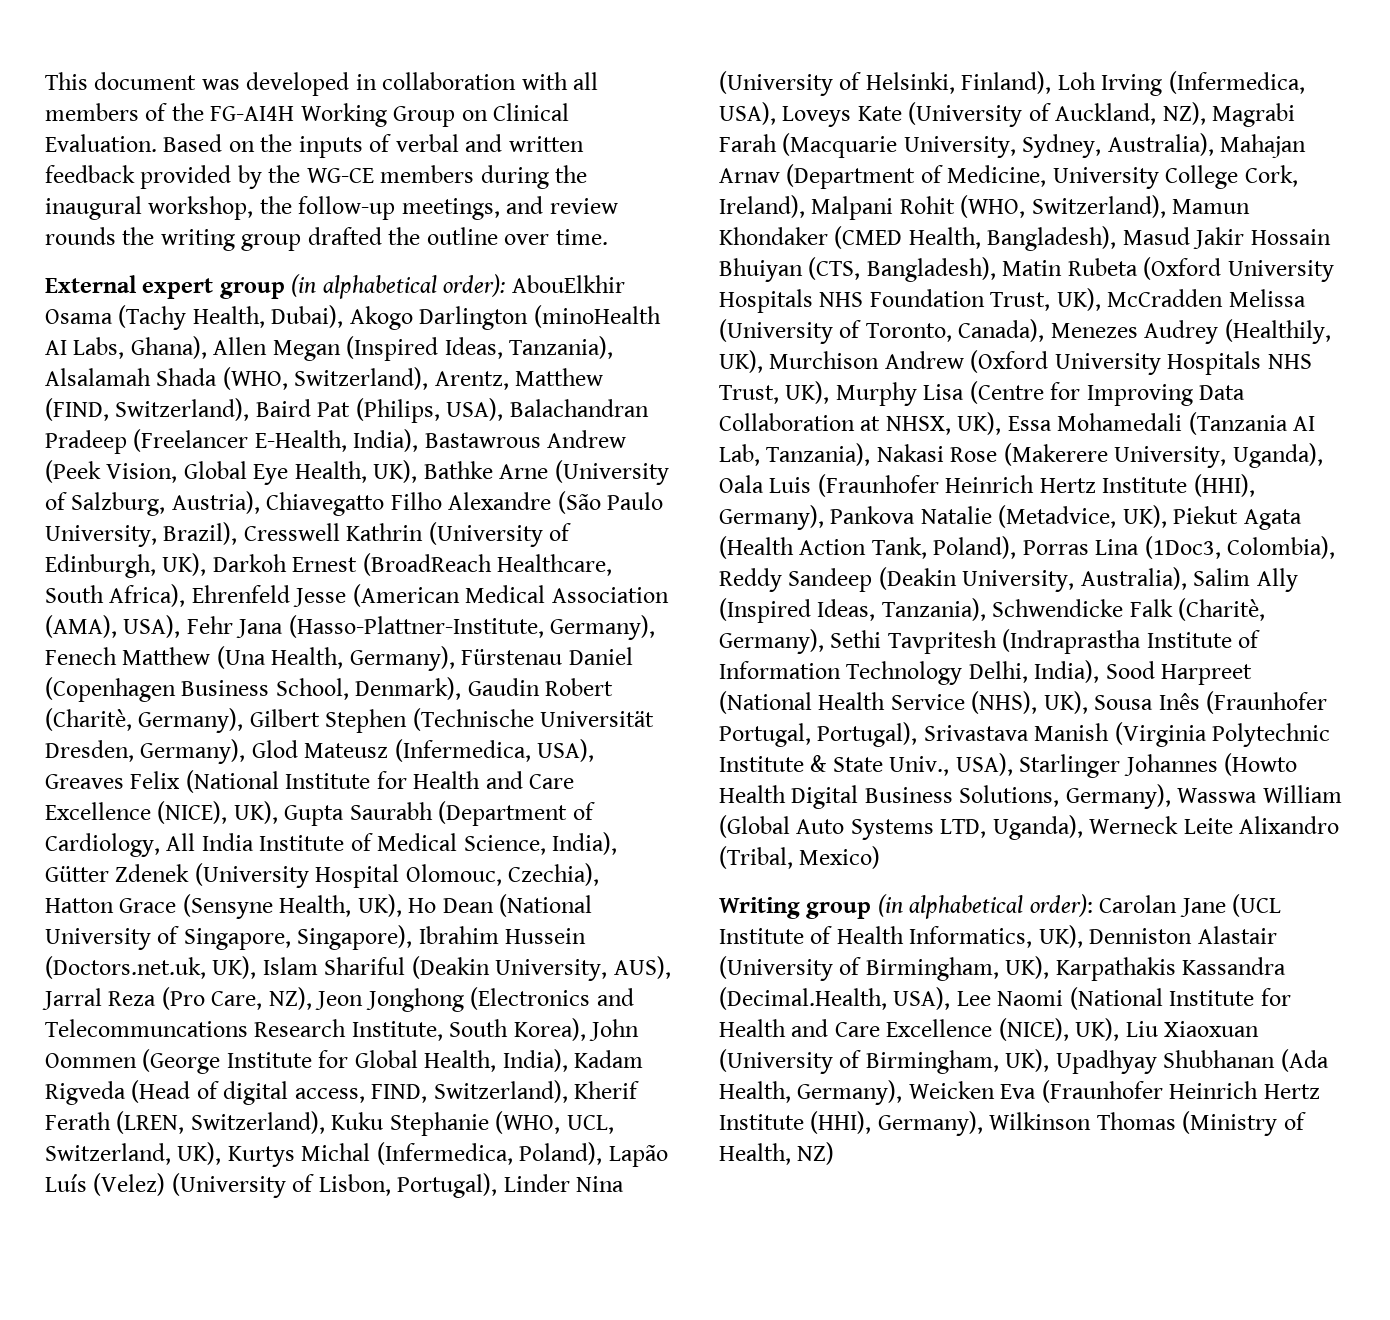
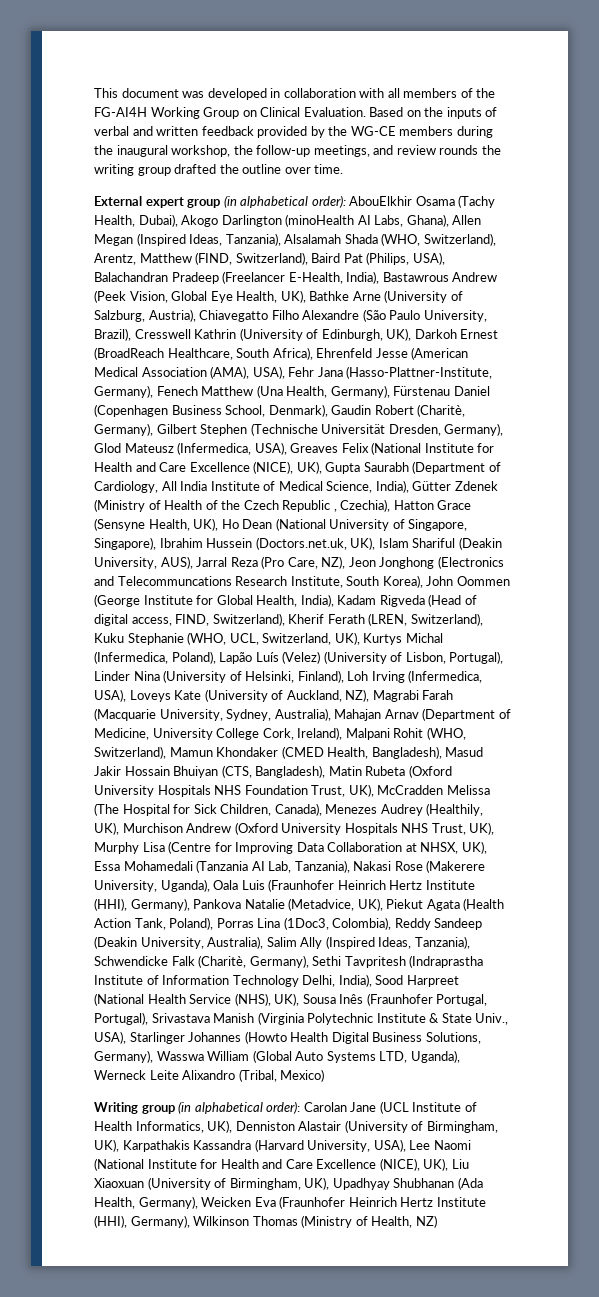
- AbouElkhir Osama (Tachy Health, Dubai), Akogo Darlington (minoHealth AI Labs, Ghana), Allen Megan (Inspired Ideas, Tanzania), Alsalamah Shada (WHO, Switzerland), Arentz, Matthew (FIND, Switzerland), Baird Pat (Philips, USA), Balachandran Pradeep (Freelancer E-Health, India), Bastawrous Andrew (Peek Vision, Global Eye Health, UK), Bathke Arne (University of Salzburg, Austria), Chiavegatto Filho Alexandre (São Paulo University, Brazil), Cresswell Kathrin (University of Edinburgh, UK), Darkoh Ernest (BroadReach Healthcare, South Africa), Ehrenfeld Jesse (American Medical Association (AMA), USA), Fehr Jana (Hasso-Plattner-Institute, Germany), Fenech Matthew (Una Health, Germany), Fürstenau Daniel (Copenhagen Business School, Denmark), Gaudin Robert (Charitè, Germany), Gilbert Stephen (Technische Universität Dresden, Germany), Glod Mateusz (Infermedica, USA), Greaves Felix (National Institute for Health and Care Excellence (NICE), UK), Gupta Saurabh (Department of Cardiology, All India Institute of Medical Science, India), Gütter Zdenek (University Hospital Olomouc, Czechia), Hatton Grace (Sensyne Health, UK), Ho Dean (National University of Singapore, Singapore), Ibrahim Hussein (Doctors.net.uk, UK), Islam Shariful (Deakin University, AUS), Jarral Reza (Pro Care, NZ), Jeon Jonghong (Electronics and Telecommuncations Research Institute, South Korea), John Oommen (George Institute for Global Health, India), Kadam Rigveda (Head of digital access, FIND, Switzerland), Kherif Ferath (LREN, Switzerland), Kuku Stephanie (WHO, UCL, Switzerland, UK), Kurtys Michal (Infermedica, Poland), Lapão Luís (Velez) (University of Lisbon, Portugal), Linder Nina (University of Helsinki, Finland), Loh Irving (Infermedica, USA), Loveys Kate (University of Auckland, NZ), Magrabi Farah (Macquarie University, Sydney, Australia), Mahajan Arnav (Department of Medicine, University College Cork, Ireland), Malpani Rohit (WHO, Switzerland), Mamun Khondaker (CMED Health, Bangladesh), Masud Jakir Hossain Bhuiyan (CTS, Bangladesh), Matin Rubeta (Oxford University Hospitals NHS Foundation Trust, UK), McCradden Melissa (University of Toronto, Canada), Menezes Audrey (Healthily, UK), Murchison Andrew (Oxford University Hospitals NHS Trust, UK), Murphy Lisa (Centre for Improving Data Collaboration at NHSX, UK), Essa Mohamedali (Tanzania AI Lab, Tanzania), Nakasi Rose (Makerere University, Uganda), Oala Luis (Fraunhofer Heinrich Hertz Institute (HHI), Germany), Pankova Natalie (Metadvice, UK), Piekut Agata (Health Action Tank, Poland), Porras Lina (1Doc3, Colombia), Reddy Sandeep (Deakin University, Australia), Salim Ally (Inspired Ideas, Tanzania), Schwendicke Falk (Charitè, Germany), Sethi Tavpritesh (Indraprastha Institute of Information Technology Delhi, India), Sood Harpreet (National Health Service (NHS), UK), Sousa Inês (Fraunhofer Portugal, Portugal), Srivastava Manish (Virginia Polytechnic Institute & State Univ., USA), Starlinger Johannes (Howto Health Digital Business Solutions, Germany), Wasswa William (Global Auto Systems LTD, Uganda), Werneck Leite Alixandro (Tribal, Mexico)
+ AbouElkhir Osama (Tachy Health, Dubai), Akogo Darlington (minoHealth AI Labs, Ghana), Allen Megan (Inspired Ideas, Tanzania), Alsalamah Shada (WHO, Switzerland), Arentz, Matthew (FIND, Switzerland), Baird Pat (Philips, USA), Balachandran Pradeep (Freelancer E-Health, India), Bastawrous Andrew (Peek Vision, Global Eye Health, UK), Bathke Arne (University of Salzburg, Austria), Chiavegatto Filho Alexandre (São Paulo University, Brazil), Cresswell Kathrin (University of Edinburgh, UK), Darkoh Ernest (BroadReach Healthcare, South Africa), Ehrenfeld Jesse (American Medical Association (AMA), USA), Fehr Jana (Hasso-Plattner-Institute, Germany), Fenech Matthew (Una Health, Germany), Fürstenau Daniel (Copenhagen Business School, Denmark), Gaudin Robert (Charitè, Germany), Gilbert Stephen (Technische Universität Dresden, Germany), Glod Mateusz (Infermedica, USA), Greaves Felix (National Institute for Health and Care Excellence (NICE), UK), Gupta Saurabh (Department of Cardiology, All India Institute of Medical Science, India), Gütter Zdenek (Ministry of Health of the Czech Republic , Czechia), Hatton Grace (Sensyne Health, UK), Ho Dean (National University of Singapore, Singapore), Ibrahim Hussein (Doctors.net.uk, UK), Islam Shariful (Deakin University, AUS), Jarral Reza (Pro Care, NZ), Jeon Jonghong (Electronics and Telecommuncations Research Institute, South Korea), John Oommen (George Institute for Global Health, India), Kadam Rigveda (Head of digital access, FIND, Switzerland), Kherif Ferath (LREN, Switzerland), Kuku Stephanie (WHO, UCL, Switzerland, UK), Kurtys Michal (Infermedica, Poland), Lapão Luís (Velez) (University of Lisbon, Portugal), Linder Nina (University of Helsinki, Finland), Loh Irving (Infermedica, USA), Loveys Kate (University of Auckland, NZ), Magrabi Farah (Macquarie University, Sydney, Australia), Mahajan Arnav (Department of Medicine, University College Cork, Ireland), Malpani Rohit (WHO, Switzerland), Mamun Khondaker (CMED Health, Bangladesh), Masud Jakir Hossain Bhuiyan (CTS, Bangladesh), Matin Rubeta (Oxford University Hospitals NHS Foundation Trust, UK), McCradden Melissa (The Hospital for Sick Children, Canada), Menezes Audrey (Healthily, UK), Murchison Andrew (Oxford University Hospitals NHS Trust, UK), Murphy Lisa (Centre for Improving Data Collaboration at NHSX, UK), Essa Mohamedali (Tanzania AI Lab, Tanzania), Nakasi Rose (Makerere University, Uganda), Oala Luis (Fraunhofer Heinrich Hertz Institute (HHI), Germany), Pankova Natalie (Metadvice, UK), Piekut Agata (Health Action Tank, Poland), Porras Lina (1Doc3, Colombia), Reddy Sandeep (Deakin University, Australia), Salim Ally (Inspired Ideas, Tanzania), Schwendicke Falk (Charitè, Germany), Sethi Tavpritesh (Indraprastha Institute of Information Technology Delhi, India), Sood Harpreet (National Health Service (NHS), UK), Sousa Inês (Fraunhofer Portugal, Portugal), Srivastava Manish (Virginia Polytechnic Institute & State Univ., USA), Starlinger Johannes (Howto Health Digital Business Solutions, Germany), Wasswa William (Global Auto Systems LTD, Uganda), Werneck Leite Alixandro (Tribal, Mexico)
- Writing group (in alphabetical order): Carolan Jane (UCL Institute of Health Informatics, UK), Denniston Alastair (University of Birmingham, UK), Karpathakis Kassandra (Decimal.Health, USA), Lee Naomi (National Institute for Health and Care Excellence (NICE), UK), Liu Xiaoxuan (University of Birmingham, UK), Upadhyay Shubhanan (Ada Health, Germany), Weicken Eva (Fraunhofer Heinrich Hertz Institute (HHI), Germany), Wilkinson Thomas (Ministry of Health, NZ)
+ Writing group (in alphabetical order): Carolan Jane (UCL Institute of Health Informatics, UK), Denniston Alastair (University of Birmingham, UK), Karpathakis Kassandra (Harvard University, USA), Lee Naomi (National Institute for Health and Care Excellence (NICE), UK), Liu Xiaoxuan (University of Birmingham, UK), Upadhyay Shubhanan (Ada Health, Germany), Weicken Eva (Fraunhofer Heinrich Hertz Institute (HHI), Germany), Wilkinson Thomas (Ministry of Health, NZ)

